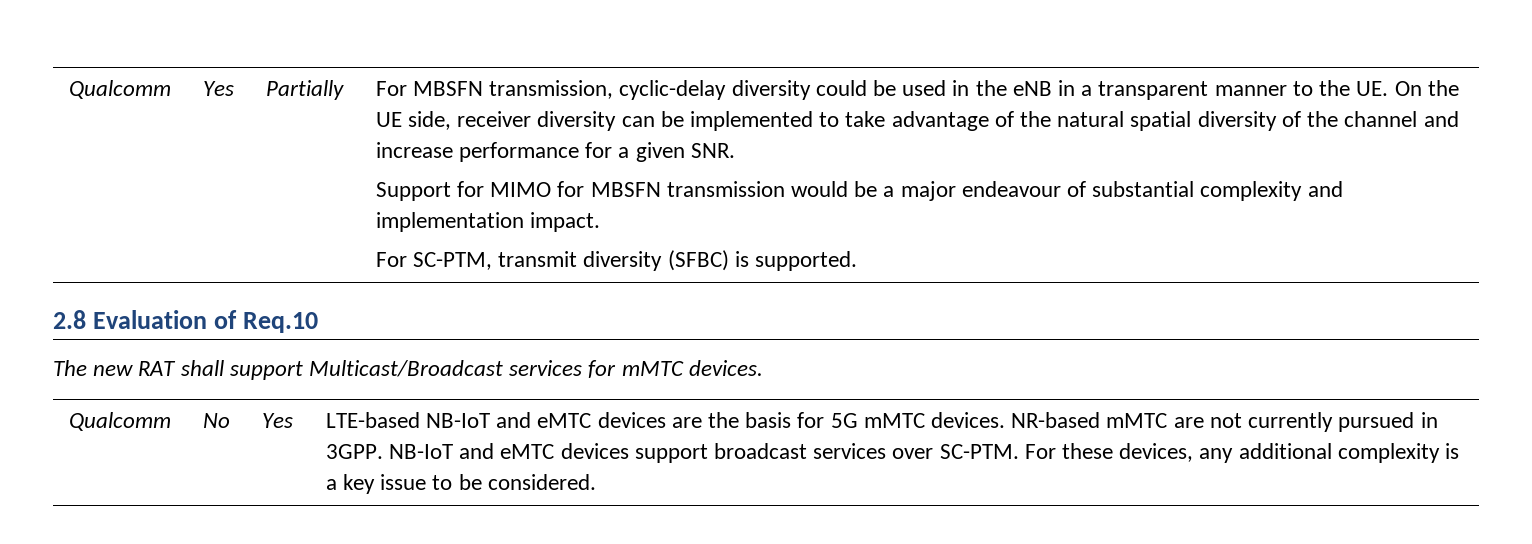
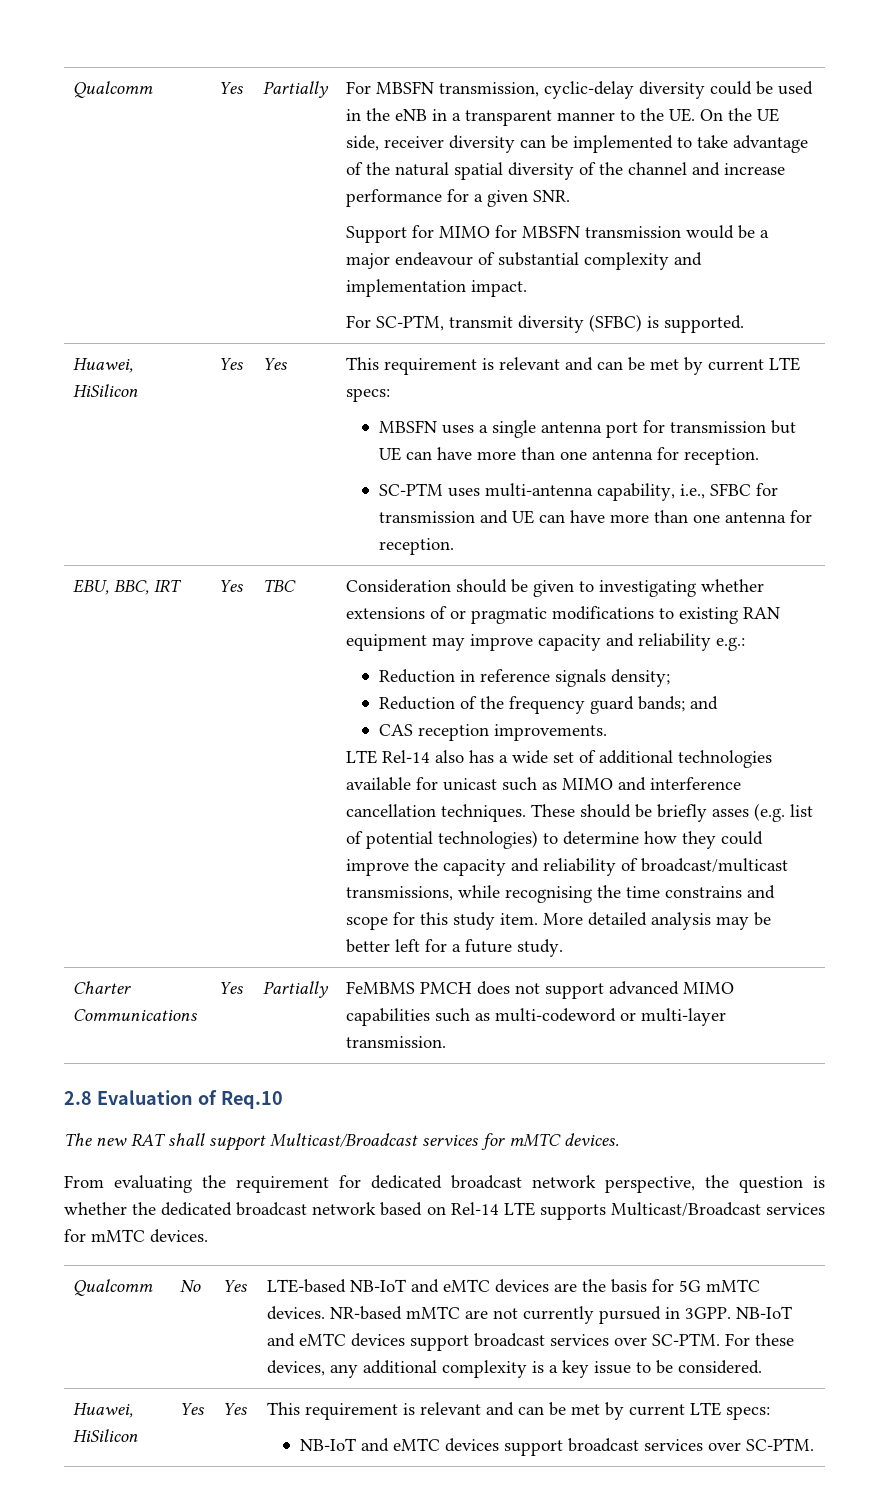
  For SC-PTM, transmit diversity (SFBC) is supported.
+ Huawei, HiSilicon | Yes | Yes | This requirement is relevant and can be met by current LTE specs:
+ MBSFN uses a single antenna port for transmission but UE can have more than one antenna for reception.
+ SC-PTM uses multi-antenna capability, i.e., SFBC for transmission and UE can have more than one antenna for reception.
+ EBU, BBC, IRT | Yes | TBC | Consideration should be given to investigating whether extensions of or pragmatic modifications to existing RAN equipment may improve capacity and reliability e.g.:
+ Reduction in reference signals density;
+ Reduction of the frequency guard bands; and
+ CAS reception improvements.
+ LTE Rel-14 also has a wide set of additional technologies available for unicast such as MIMO and interference cancellation techniques. These should be briefly asses (e.g. list of potential technologies) to determine how they could improve the capacity and reliability of broadcast/multicast transmissions, while recognising the time constrains and scope for this study item. More detailed analysis may be better left for a future study.
+ Charter Communications | Yes | Partially | FeMBMS PMCH does not support advanced MIMO capabilities such as multi-codeword or multi-layer transmission.
+ From evaluating the requirement for dedicated broadcast network perspective, the question is whether the dedicated broadcast network based on Rel-14 LTE supports Multicast/Broadcast services for mMTC devices.
  For these devices, any additional complexity is a key issue to be considered.
+ Huawei, HiSilicon | Yes | Yes | This requirement is relevant and can be met by current LTE specs:
+ NB-IoT and eMTC devices support broadcast services over SC-PTM.

